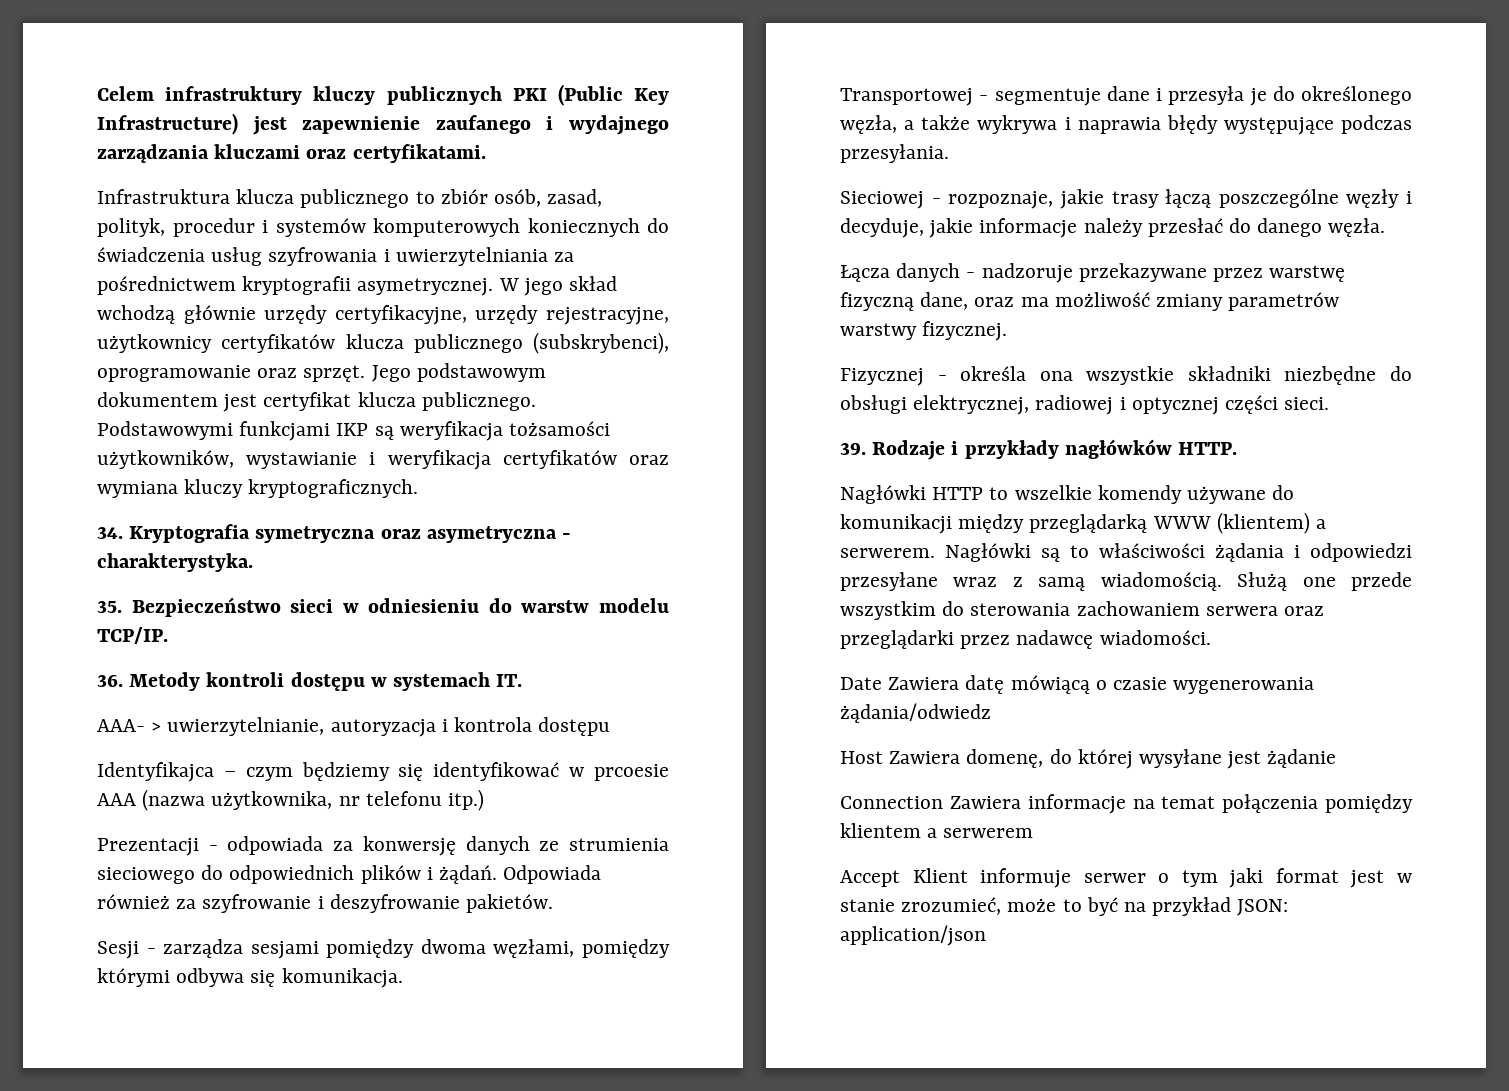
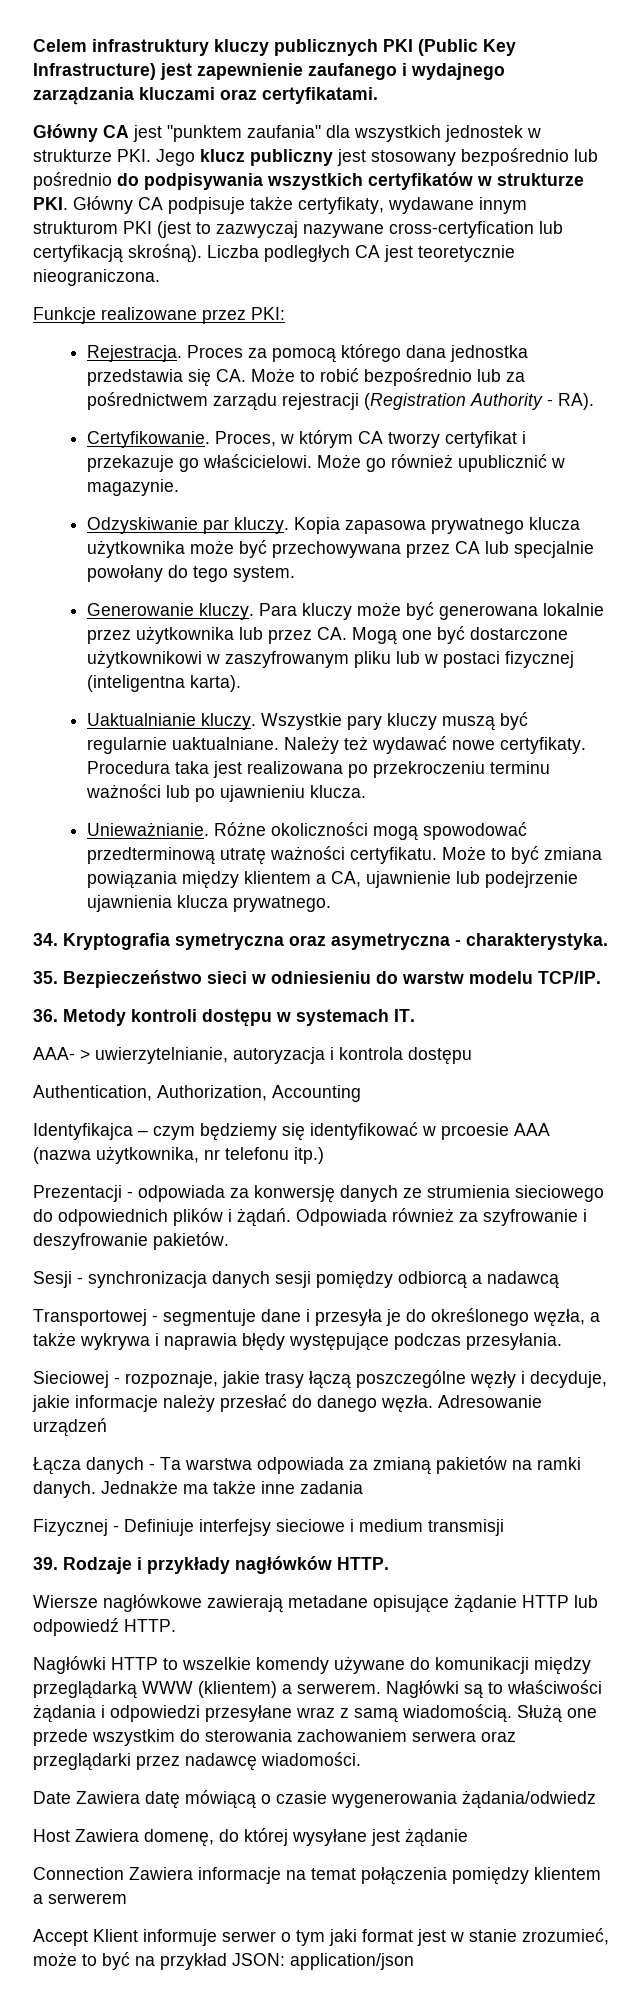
- Infrastruktura klucza publicznego to zbiór osób, zasad, polityk, procedur i systemów komputerowych koniecznych do świadczenia usług szyfrowania i uwierzytelniania za pośrednictwem kryptografii asymetrycznej. W jego skład wchodzą głównie urzędy certyfikacyjne, urzędy rejestracyjne, użytkownicy certyfikatów klucza publicznego (subskrybenci), oprogramowanie oraz sprzęt. Jego podstawowym dokumentem jest certyfikat klucza publicznego. Podstawowymi funkcjami IKP są weryfikacja tożsamości użytkowników, wystawianie i weryfikacja certyfikatów oraz wymiana kluczy kryptograficznych.
+ Główny CA jest "punktem zaufania" dla wszystkich jednostek w strukturze PKI. Jego klucz publiczny jest stosowany bezpośrednio lub pośrednio do podpisywania wszystkich certyfikatów w strukturze PKI. Główny CA podpisuje także certyfikaty, wydawane innym strukturom PKI (jest to zazwyczaj nazywane cross-certyfication lub certyfikacją skrośną). Liczba podległych CA jest teoretycznie nieograniczona.
+ Funkcje realizowane przez PKI:
+ Rejestracja. Proces za pomocą którego dana jednostka przedstawia się CA. Może to robić bezpośrednio lub za pośrednictwem zarządu rejestracji (Registration Authority - RA).
+ Certyfikowanie. Proces, w którym CA tworzy certyfikat i przekazuje go właścicielowi. Może go również upublicznić w magazynie.
+ Odzyskiwanie par kluczy. Kopia zapasowa prywatnego klucza użytkownika może być przechowywana przez CA lub specjalnie powołany do tego system.
+ Generowanie kluczy. Para kluczy może być generowana lokalnie przez użytkownika lub przez CA. Mogą one być dostarczone użytkownikowi w zaszyfrowanym pliku lub w postaci fizycznej (inteligentna karta).
+ Uaktualnianie kluczy. Wszystkie pary kluczy muszą być regularnie uaktualniane. Należy też wydawać nowe certyfikaty. Procedura taka jest realizowana po przekroczeniu terminu ważności lub po ujawnieniu klucza.
+ Unieważnianie. Różne okoliczności mogą spowodować przedterminową utratę ważności certyfikatu. Może to być zmiana powiązania między klientem a CA, ujawnienie lub podejrzenie ujawnienia klucza prywatnego.
+ Authentication, Authorization, Accounting
- Sesji - zarządza sesjami pomiędzy dwoma węzłami, pomiędzy którymi odbywa się komunikacja.
+ Sesji - synchronizacja danych sesji pomiędzy odbiorcą a nadawcą
+ Adresowanie urządzeń
- Łącza danych - nadzoruje przekazywane przez warstwę fizyczną dane, oraz ma możliwość zmiany parametrów warstwy fizycznej.
- Fizycznej - określa ona wszystkie składniki niezbędne do obsługi elektrycznej, radiowej i optycznej części sieci.
+ Łącza danych - Ta warstwa odpowiada za zmianą pakietów na ramki danych. Jednakże ma także inne zadania
+ Fizycznej - Definiuje interfejsy sieciowe i medium transmisji
+ Wiersze nagłówkowe zawierają metadane opisujące żądanie HTTP lub odpowiedź HTTP.

